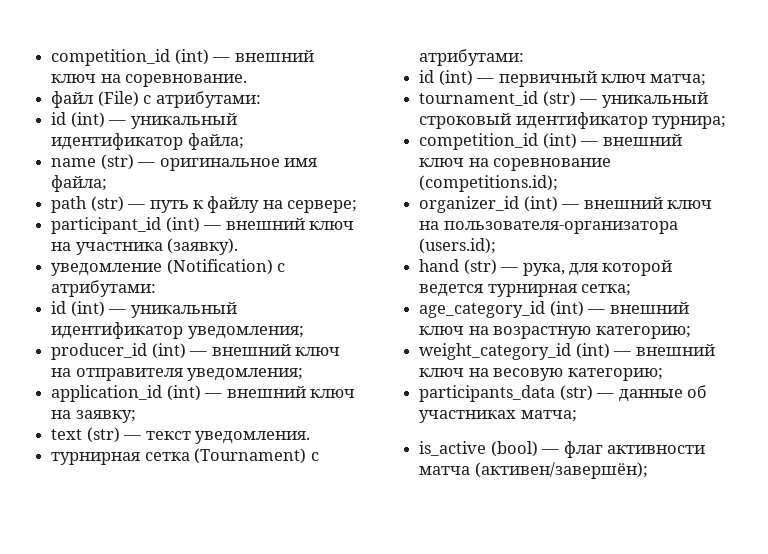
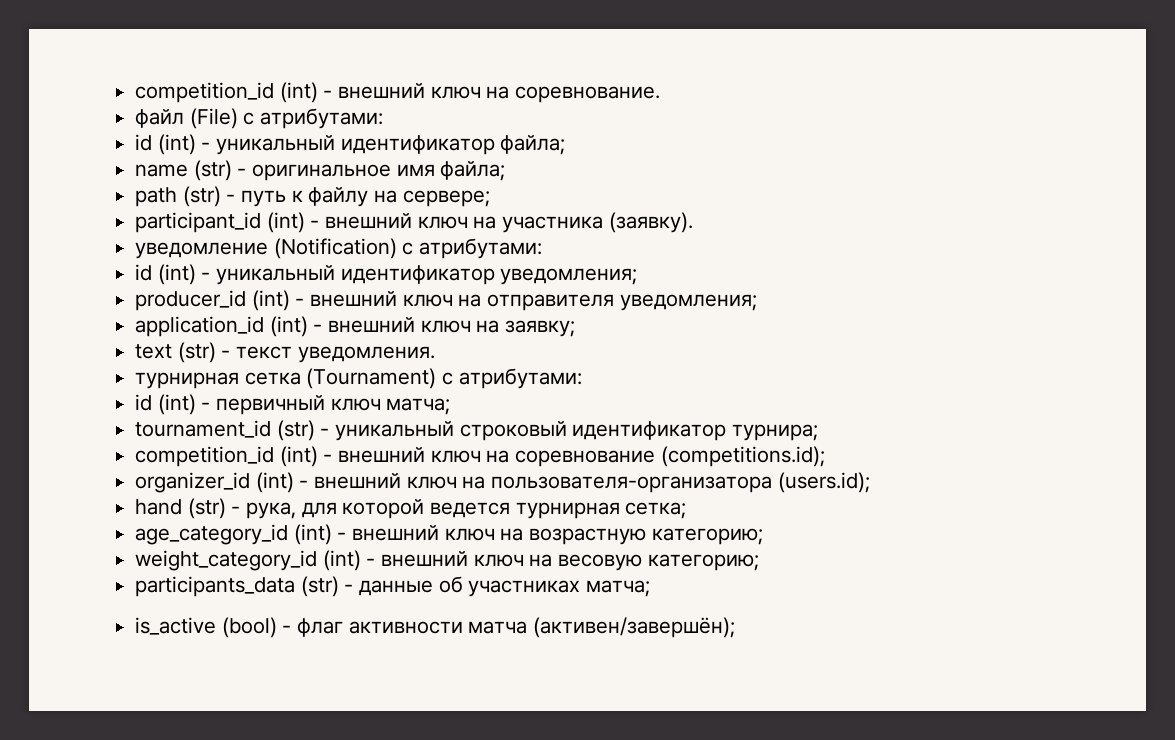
- competition_id (int) — внешний ключ на соревнование.
+ competition_id (int) - внешний ключ на соревнование.
- id (int) — уникальный идентификатор файла;
+ id (int) - уникальный идентификатор файла;
- name (str) — оригинальное имя файла;
+ name (str) - оригинальное имя файла;
- path (str) — путь к файлу на сервере;
+ path (str) - путь к файлу на сервере;
- participant_id (int) — внешний ключ на участника (заявку).
+ participant_id (int) - внешний ключ на участника (заявку).
- id (int) — уникальный идентификатор уведомления;
+ id (int) - уникальный идентификатор уведомления;
- producer_id (int) — внешний ключ на отправителя уведомления;
+ producer_id (int) - внешний ключ на отправителя уведомления;
- application_id (int) — внешний ключ на заявку;
+ application_id (int) - внешний ключ на заявку;
- text (str) — текст уведомления.
+ text (str) - текст уведомления.
- id (int) — первичный ключ матча;
+ id (int) - первичный ключ матча;
- tournament_id (str) — уникальный строковый идентификатор турнира;
+ tournament_id (str) - уникальный строковый идентификатор турнира;
- competition_id (int) — внешний ключ на соревнование (competitions.id);
+ competition_id (int) - внешний ключ на соревнование (competitions.id);
- organizer_id (int) — внешний ключ на пользователя-организатора (users.id);
+ organizer_id (int) - внешний ключ на пользователя-организатора (users.id);
- hand (str) — рука, для которой ведется турнирная сетка;
+ hand (str) - рука, для которой ведется турнирная сетка;
- age_category_id (int) — внешний ключ на возрастную категорию;
+ age_category_id (int) - внешний ключ на возрастную категорию;
- weight_category_id (int) — внешний ключ на весовую категорию;
+ weight_category_id (int) - внешний ключ на весовую категорию;
- participants_data (str) — данные об участниках матча;
+ participants_data (str) - данные об участниках матча;
- is_active (bool) — флаг активности матча (активен/завершён);
+ is_active (bool) - флаг активности матча (активен/завершён);

